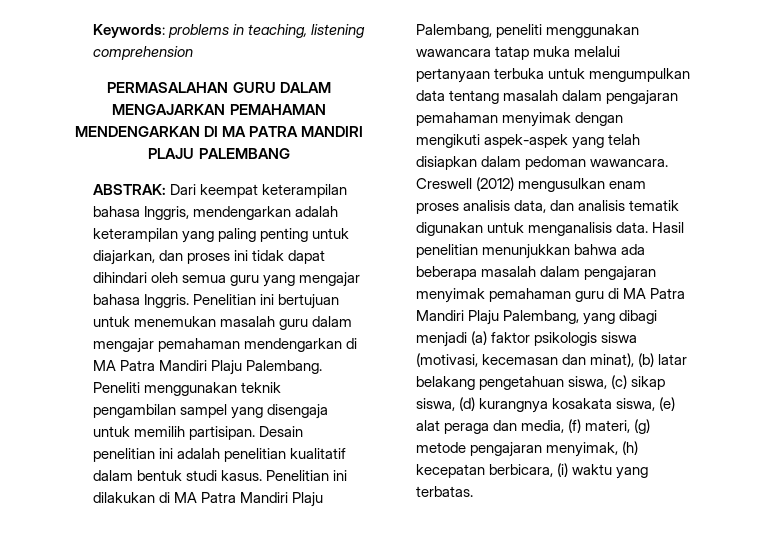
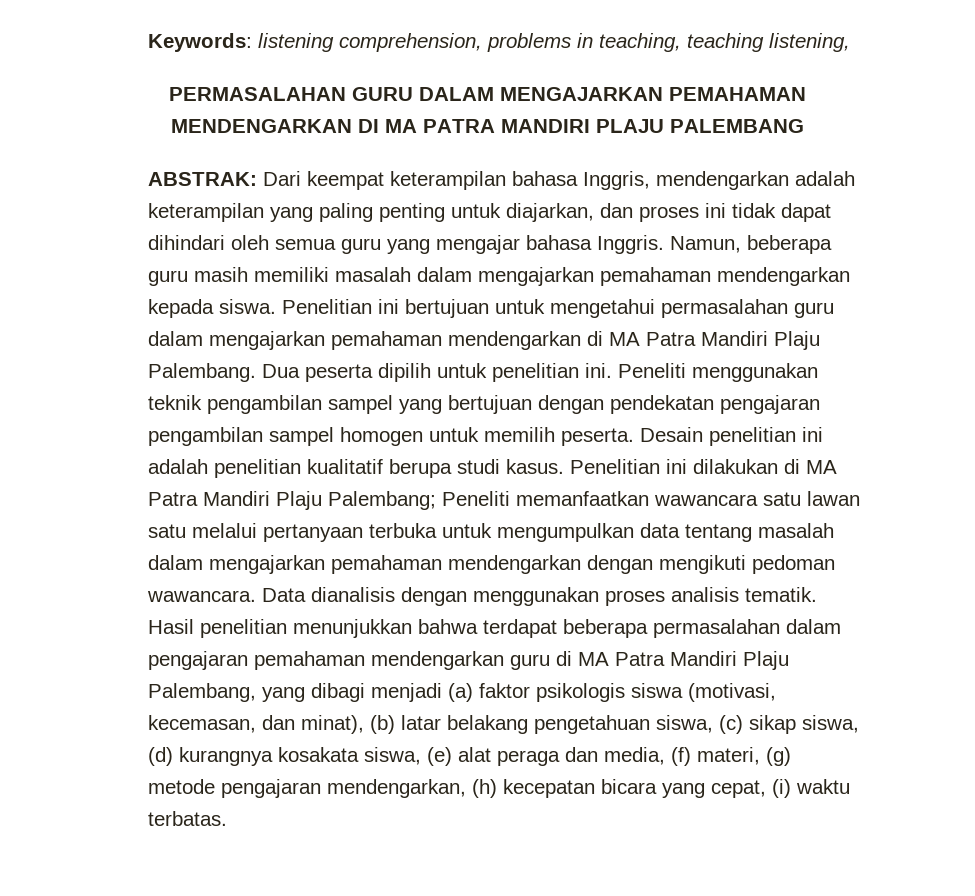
- Keywords: problems in teaching, listening comprehension
+ Keywords: listening comprehension, problems in teaching, teaching listening,
+ Namun, beberapa guru masih memiliki masalah dalam mengajarkan pemahaman mendengarkan kepada siswa.
- Penelitian ini bertujuan untuk menemukan masalah guru dalam mengajar pemahaman mendengarkan di MA Patra Mandiri Plaju Palembang.
+ Penelitian ini bertujuan untuk mengetahui permasalahan guru dalam mengajarkan pemahaman mendengarkan di MA Patra Mandiri Plaju Palembang.
+ Dua peserta dipilih untuk penelitian ini.
- Peneliti menggunakan teknik pengambilan sampel yang disengaja untuk memilih partisipan.
+ Peneliti menggunakan teknik pengambilan sampel yang bertujuan dengan pendekatan pengajaran pengambilan sampel homogen untuk memilih peserta.
- Desain penelitian ini adalah penelitian kualitatif dalam bentuk studi kasus.
+ Desain penelitian ini adalah penelitian kualitatif berupa studi kasus.
- Penelitian ini dilakukan di MA Patra Mandiri Plaju Palembang, peneliti menggunakan wawancara tatap muka melalui pertanyaan terbuka untuk mengumpulkan data tentang masalah dalam pengajaran pemahaman menyimak dengan mengikuti aspek-aspek yang telah disiapkan dalam pedoman wawancara. Creswell (2012) mengusulkan enam proses analisis data, dan analisis tematik digunakan untuk menganalisis data. Hasil penelitian menunjukkan bahwa ada beberapa masalah dalam pengajaran menyimak pemahaman guru di MA Patra Mandiri Plaju Palembang, yang dibagi menjadi (a) faktor psikologis siswa (motivasi, kecemasan dan minat), (b) latar belakang pengetahuan siswa, (c) sikap siswa, (d) kurangnya kosakata siswa, (e) alat peraga dan media, (f) materi, (g) metode pengajaran menyimak, (h) kecepatan berbicara, (i) waktu yang terbatas.
+ Penelitian ini dilakukan di MA Patra Mandiri Plaju Palembang; Peneliti memanfaatkan wawancara satu lawan satu melalui pertanyaan terbuka untuk mengumpulkan data tentang masalah dalam mengajarkan pemahaman mendengarkan dengan mengikuti pedoman wawancara. Data dianalisis dengan menggunakan proses analisis tematik. Hasil penelitian menunjukkan bahwa terdapat beberapa permasalahan dalam pengajaran pemahaman mendengarkan guru di MA Patra Mandiri Plaju Palembang, yang dibagi menjadi (a) faktor psikologis siswa (motivasi, kecemasan, dan minat), (b) latar belakang pengetahuan siswa, (c) sikap siswa, (d) kurangnya kosakata siswa, (e) alat peraga dan media, (f) materi, (g) metode pengajaran mendengarkan, (h) kecepatan bicara yang cepat, (i) waktu terbatas.

